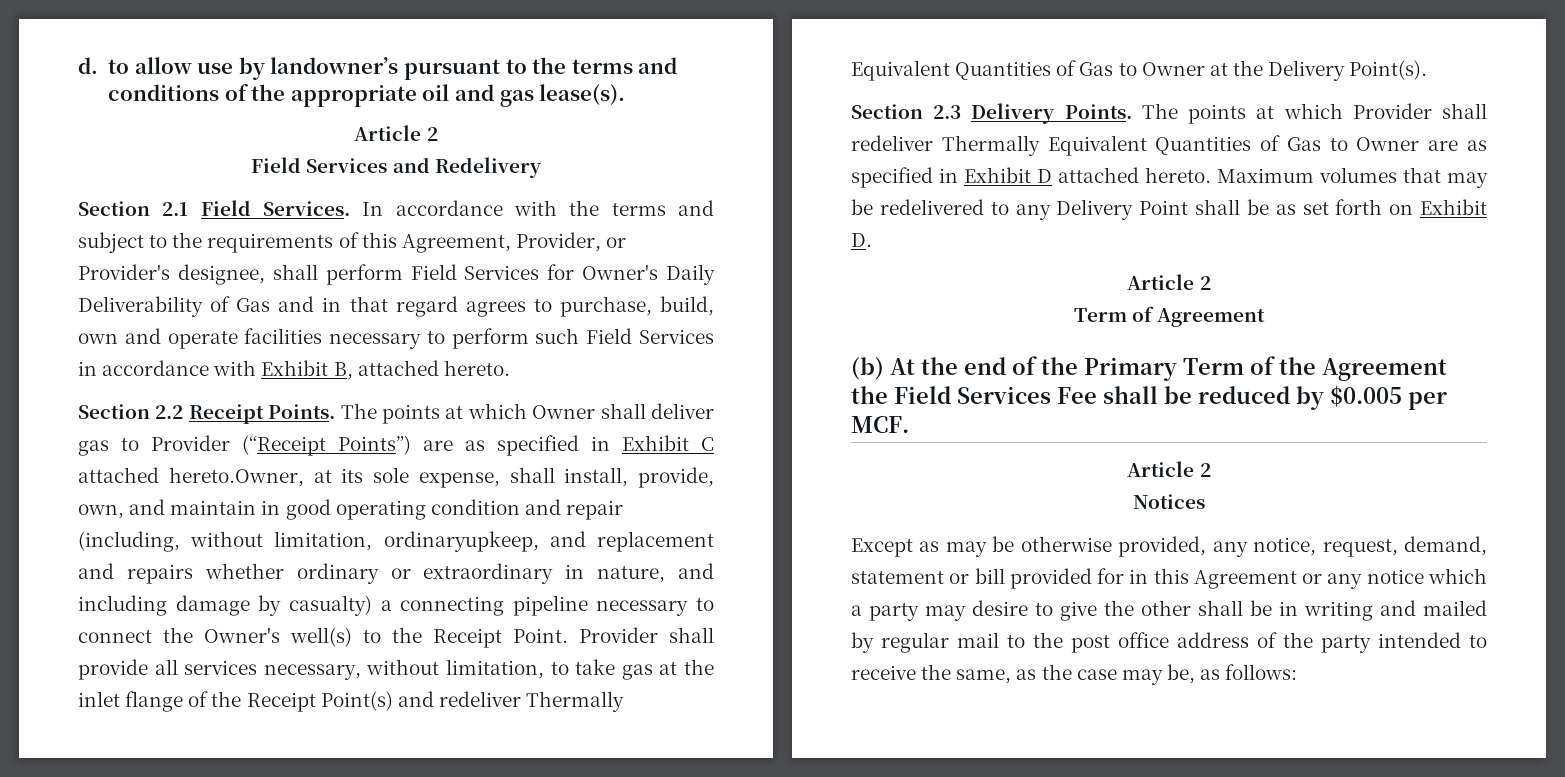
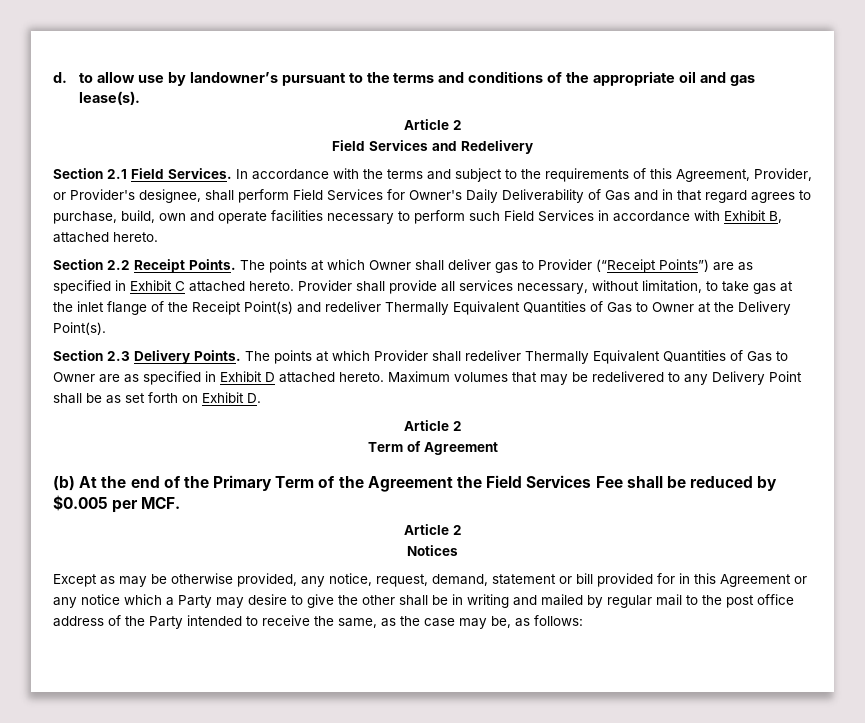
- The points at which Owner shall deliver gas to Provider (“Receipt Points”) are as specified in Exhibit C attached hereto.Owner, at its sole expense, shall install, provide, own, and maintain in good operating condition and repair (including, without limitation, ordinaryupkeep, and replacement and repairs whether ordinary or extraordinary in nature, and including damage by casualty) a connecting pipeline necessary to connect the Owner's well(s) to the Receipt Point.
+ The points at which Owner shall deliver gas to Provider (“Receipt Points”) are as specified in Exhibit C attached hereto.
- Except as may be otherwise provided, any notice, request, demand, statement or bill provided for in this Agreement or any notice which a party may desire to give the other shall be in writing and mailed by regular mail to the post office address of the party intended to receive the same, as the case may be, as follows:
+ Except as may be otherwise provided, any notice, request, demand, statement or bill provided for in this Agreement or any notice which a Party may desire to give the other shall be in writing and mailed by regular mail to the post office address of the Party intended to receive the same, as the case may be, as follows:

